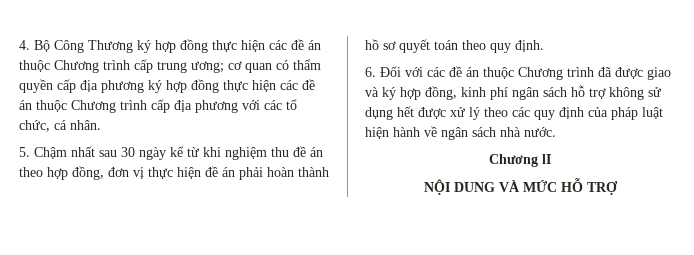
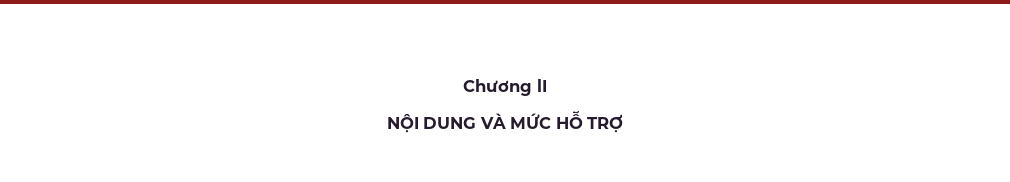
- 4. Bộ Công Thương ký hợp đồng thực hiện các đề án thuộc Chương trình cấp trung ương; cơ quan có thẩm quyền cấp địa phương ký hợp đồng thực hiện các đề án thuộc Chương trình cấp địa phương với các tổ chức, cá nhân.
- 5. Chậm nhất sau 30 ngày kể từ khi nghiệm thu đề án theo hợp đồng, đơn vị thực hiện đề án phải hoàn thành hồ sơ quyết toán theo quy định.
- 6. Đối với các đề án thuộc Chương trình đã được giao và ký hợp đồng, kinh phí ngân sách hỗ trợ không sử dụng hết được xử lý theo các quy định của pháp luật hiện hành về ngân sách nhà nước.

